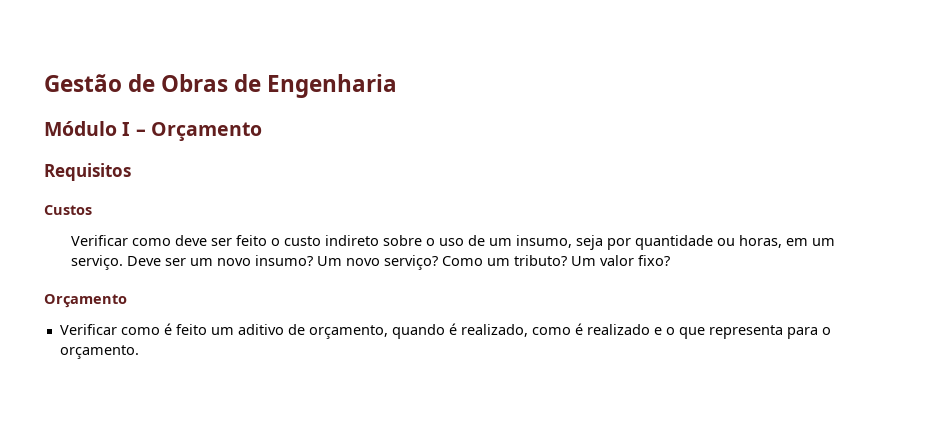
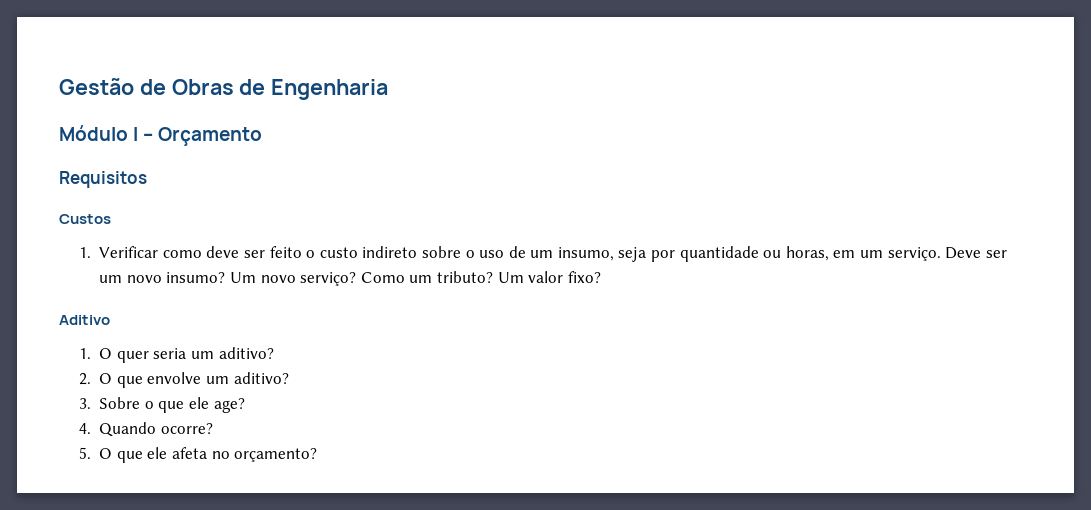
- Verificar como deve ser feito o custo indireto sobre o uso de um insumo, seja por quantidade ou horas, em um serviço.
+ 1. Verificar como deve ser feito o custo indireto sobre o uso de um insumo, seja por quantidade ou horas, em um serviço.
  Um valor fixo?
- Orçamento
- Verificar como é feito um aditivo de orçamento, quando é realizado, como é realizado e o que representa para o orçamento.
+ Aditivo
+ 1. O quer seria um aditivo?
+ 2. O que envolve um aditivo?
+ 3. Sobre o que ele age?
+ 4. Quando ocorre?
+ 5. O que ele afeta no orçamento?

